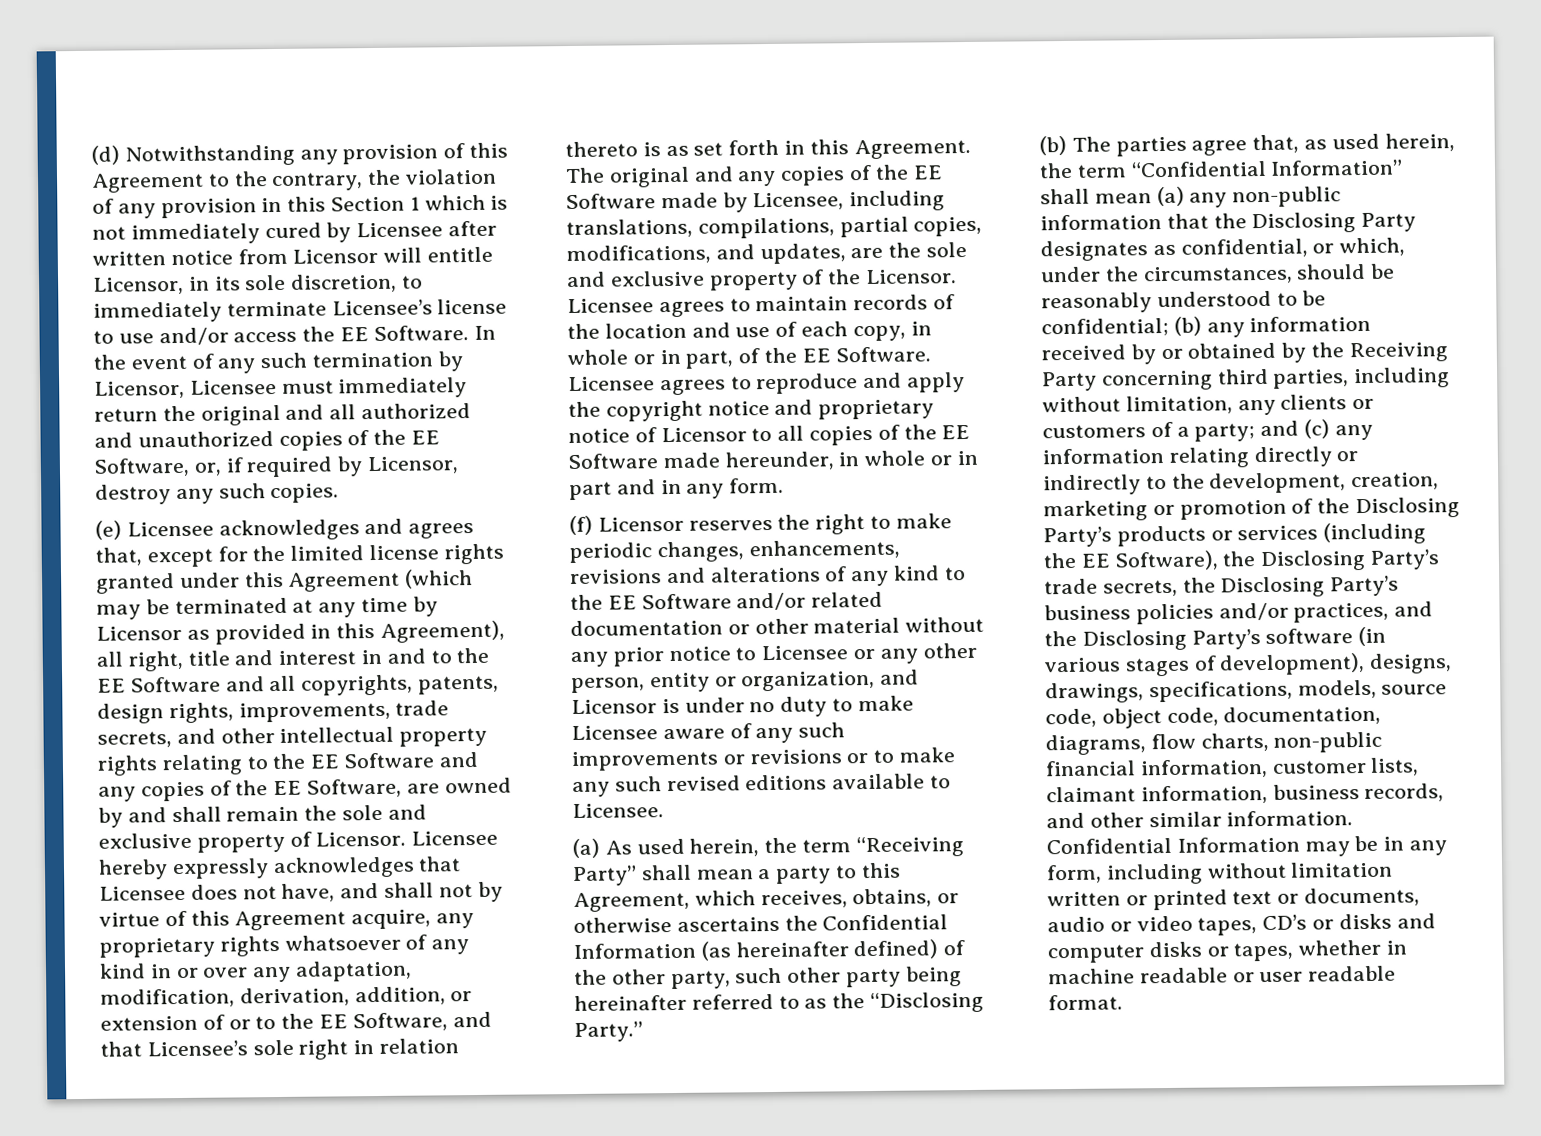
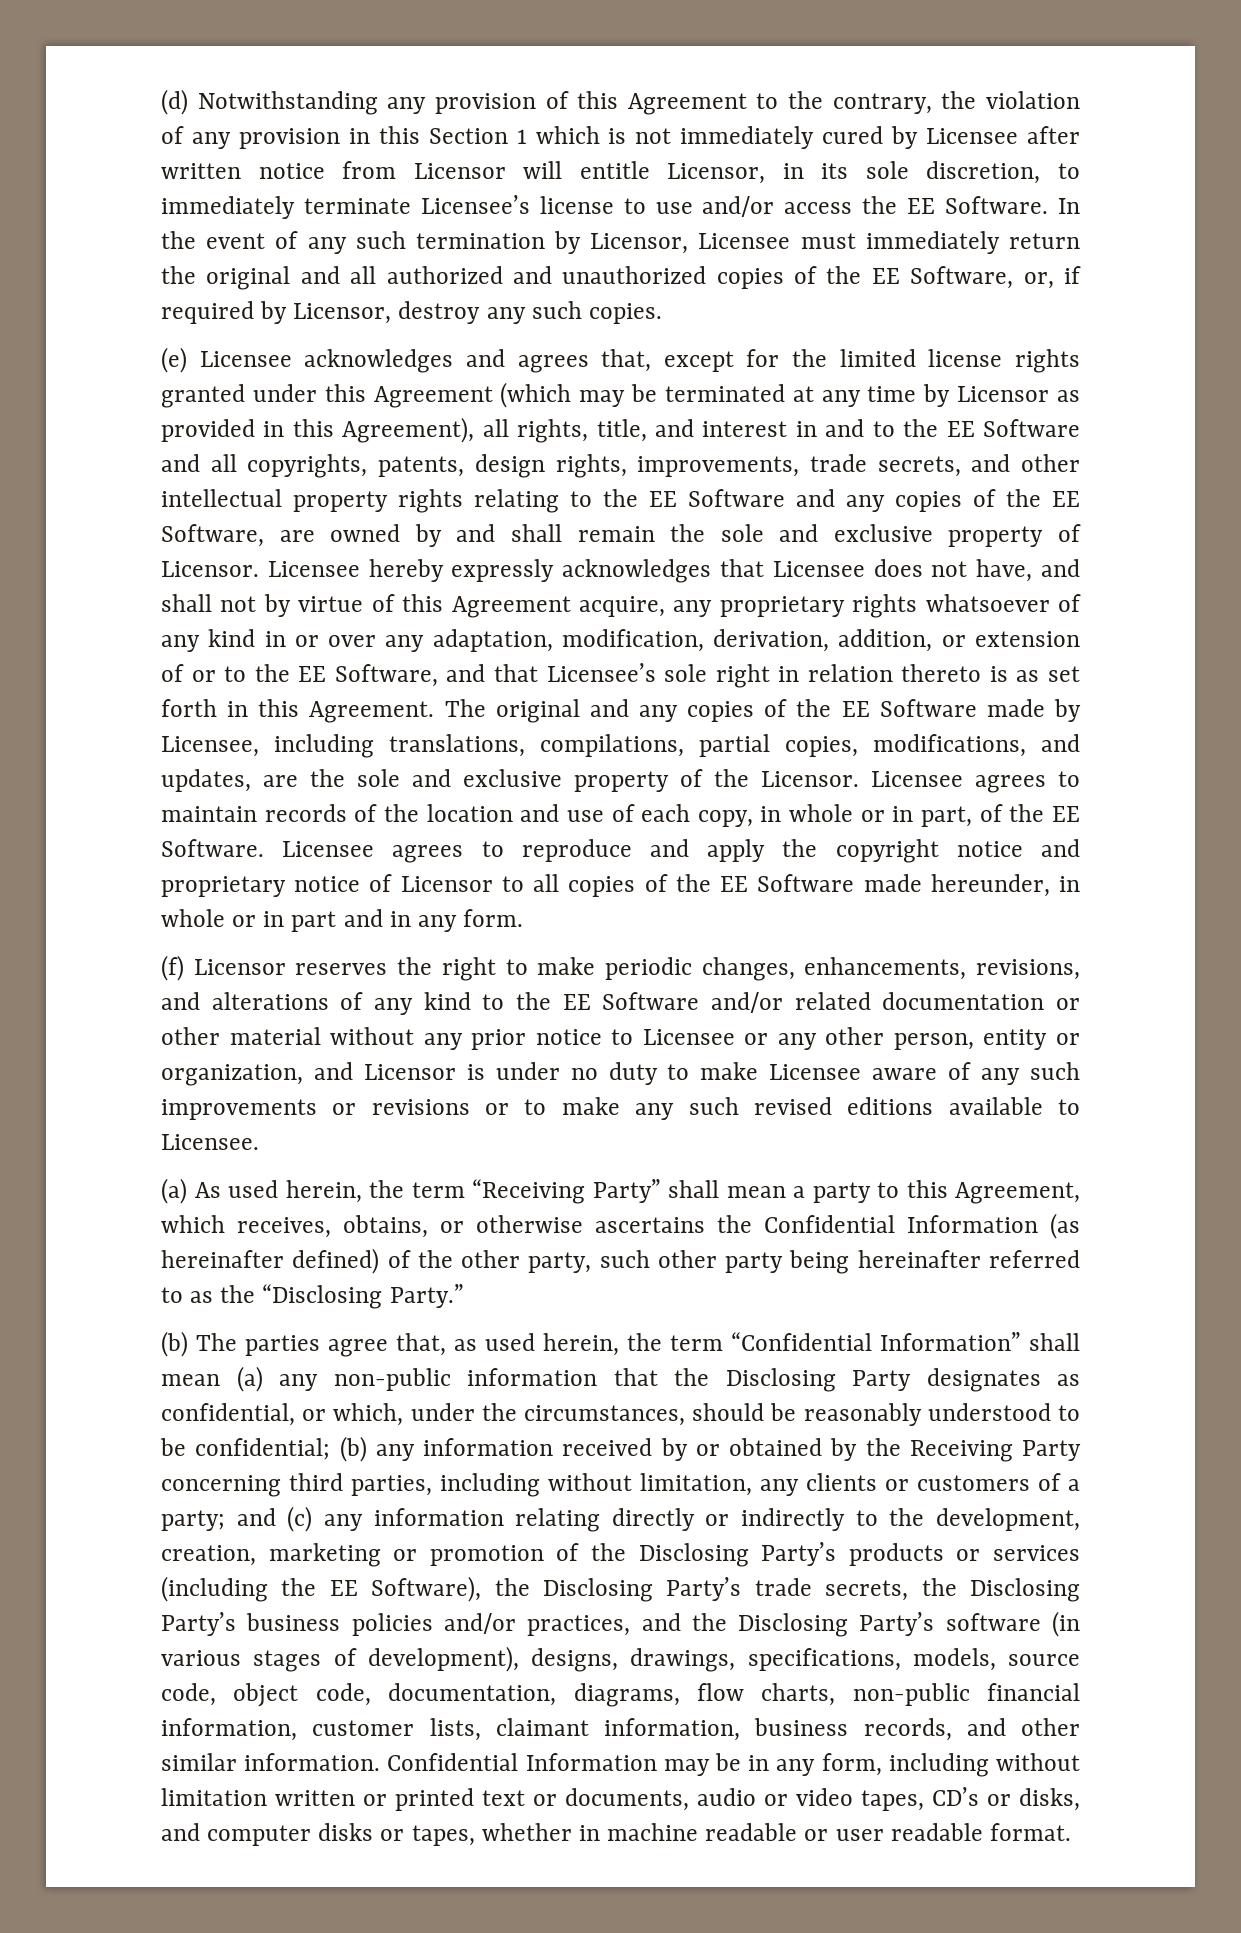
- (e) Licensee acknowledges and agrees that, except for the limited license rights granted under this Agreement (which may be terminated at any time by Licensor as provided in this Agreement), all right, title and interest in and to the EE Software and all copyrights, patents, design rights, improvements, trade secrets, and other intellectual property rights relating to the EE Software and any copies of the EE Software, are owned by and shall remain the sole and exclusive property of Licensor.
+ (e) Licensee acknowledges and agrees that, except for the limited license rights granted under this Agreement (which may be terminated at any time by Licensor as provided in this Agreement), all rights, title, and interest in and to the EE Software and all copyrights, patents, design rights, improvements, trade secrets, and other intellectual property rights relating to the EE Software and any copies of the EE Software, are owned by and shall remain the sole and exclusive property of Licensor.
- (f) Licensor reserves the right to make periodic changes, enhancements, revisions and alterations of any kind to the EE Software and/or related documentation or other material without any prior notice to Licensee or any other person, entity or organization, and Licensor is under no duty to make Licensee aware of any such improvements or revisions or to make any such revised editions available to Licensee.
+ (f) Licensor reserves the right to make periodic changes, enhancements, revisions, and alterations of any kind to the EE Software and/or related documentation or other material without any prior notice to Licensee or any other person, entity or organization, and Licensor is under no duty to make Licensee aware of any such improvements or revisions or to make any such revised editions available to Licensee.
- Confidential Information may be in any form, including without limitation written or printed text or documents, audio or video tapes, CD’s or disks and computer disks or tapes, whether in machine readable or user readable format.
+ Confidential Information may be in any form, including without limitation written or printed text or documents, audio or video tapes, CD’s or disks, and computer disks or tapes, whether in machine readable or user readable format.

